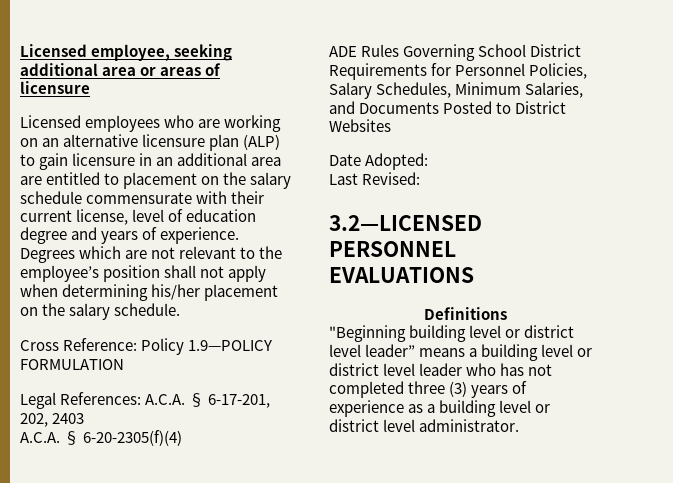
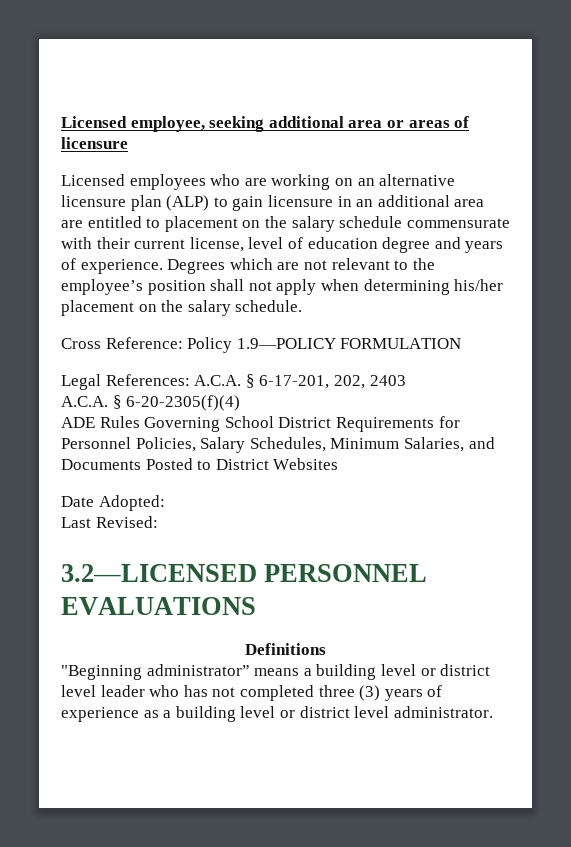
- "Beginning building level or district level leader” means a building level or district level leader who has not completed three (3) years of experience as a building level or district level administrator.
+ "Beginning administrator” means a building level or district level leader who has not completed three (3) years of experience as a building level or district level administrator.

